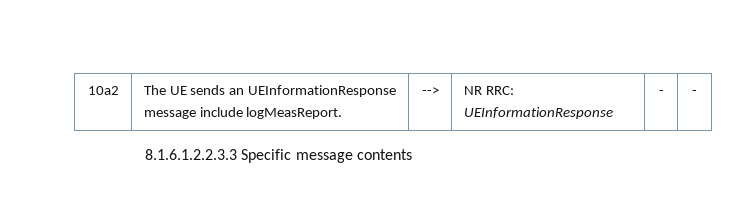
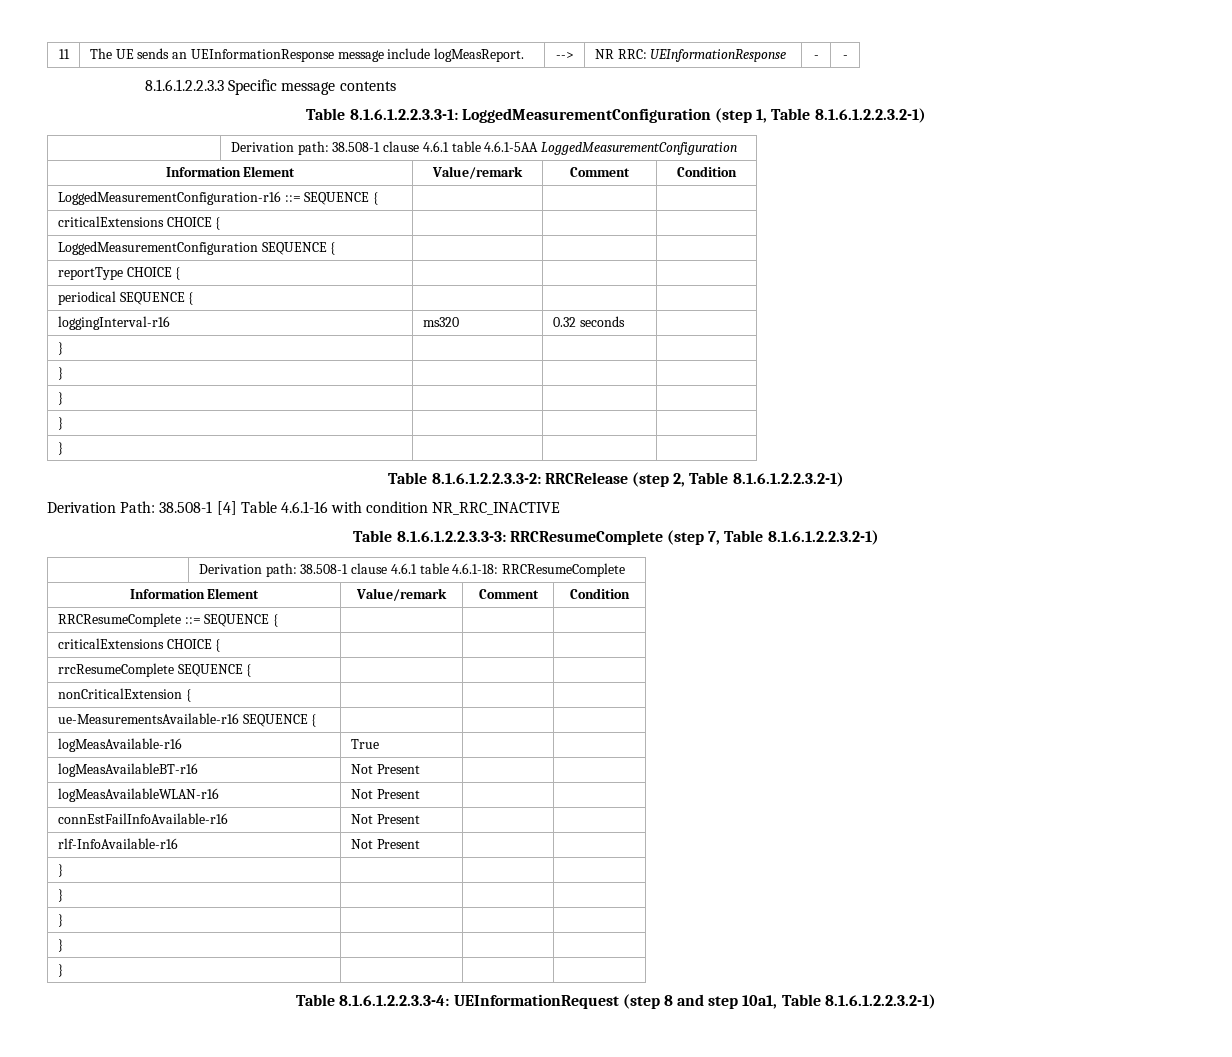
- 10a2 | The UE sends an UEInformationResponse message include logMeasReport. | --> | NR RRC: UEInformationResponse | - | -
+ 11 | The UE sends an UEInformationResponse message include logMeasReport. | --> | NR RRC: UEInformationResponse | - | -
+ Table 8.1.6.1.2.2.3.3-1: LoggedMeasurementConfiguration (step 1, Table 8.1.6.1.2.2.3.2-1)
+ | Derivation path: 38.508-1 clause 4.6.1 table 4.6.1-5AA LoggedMeasurementConfiguration
+ Information Element | Value/remark | Comment | Condition
+ LoggedMeasurementConfiguration-r16 ::= SEQUENCE { | | |
+ criticalExtensions CHOICE { | | |
+ LoggedMeasurementConfiguration SEQUENCE { | | |
+ reportType CHOICE { | | |
+ periodical SEQUENCE { | | |
+ loggingInterval-r16 | ms320 | 0.32 seconds |
+ } | | |
+ } | | |
+ } | | |
+ } | | |
+ } | | |
+ Table 8.1.6.1.2.2.3.3-2: RRCRelease (step 2, Table 8.1.6.1.2.2.3.2-1)
+ Derivation Path: 38.508-1 [4] Table 4.6.1-16 with condition NR_RRC_INACTIVE
+ Table 8.1.6.1.2.2.3.3-3: RRCResumeComplete (step 7, Table 8.1.6.1.2.2.3.2-1)
+ | Derivation path: 38.508-1 clause 4.6.1 table 4.6.1-18: RRCResumeComplete
+ Information Element | Value/remark | Comment | Condition
+ RRCResumeComplete ::= SEQUENCE { | | |
+ criticalExtensions CHOICE { | | |
+ rrcResumeComplete SEQUENCE { | | |
+ nonCriticalExtension { | | |
+ ue-MeasurementsAvailable-r16 SEQUENCE { | | |
+ logMeasAvailable-r16 | True | |
+ logMeasAvailableBT-r16 | Not Present | |
+ logMeasAvailableWLAN-r16 | Not Present | |
+ connEstFailInfoAvailable-r16 | Not Present | |
+ rlf-InfoAvailable-r16 | Not Present | |
+ } | | |
+ } | | |
+ } | | |
+ } | | |
+ } | | |
+ Table 8.1.6.1.2.2.3.3-4: UEInformationRequest (step 8 and step 10a1, Table 8.1.6.1.2.2.3.2-1)

